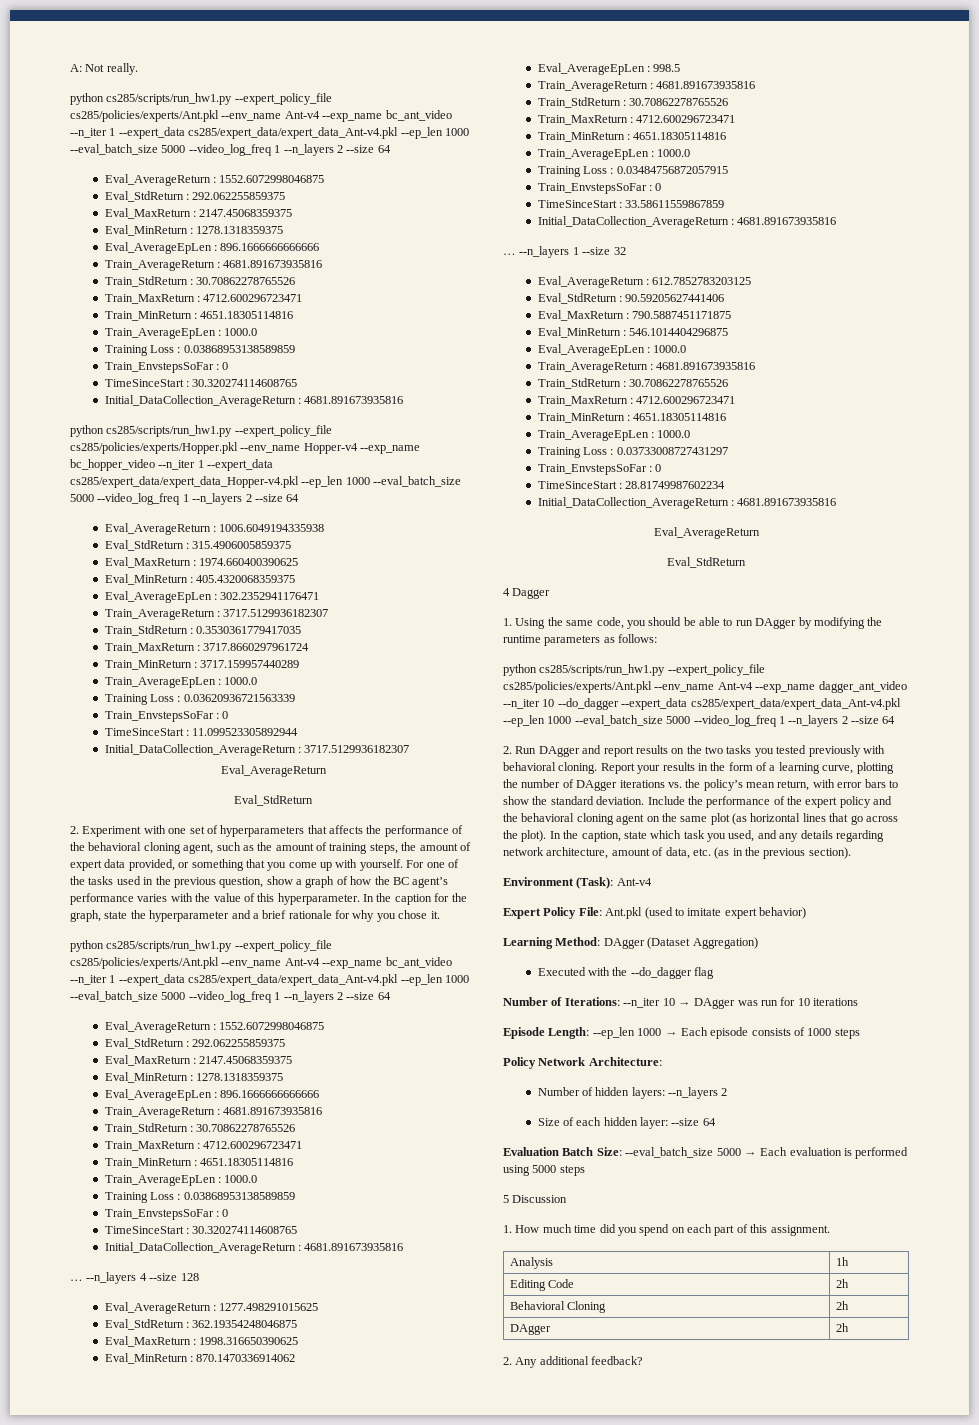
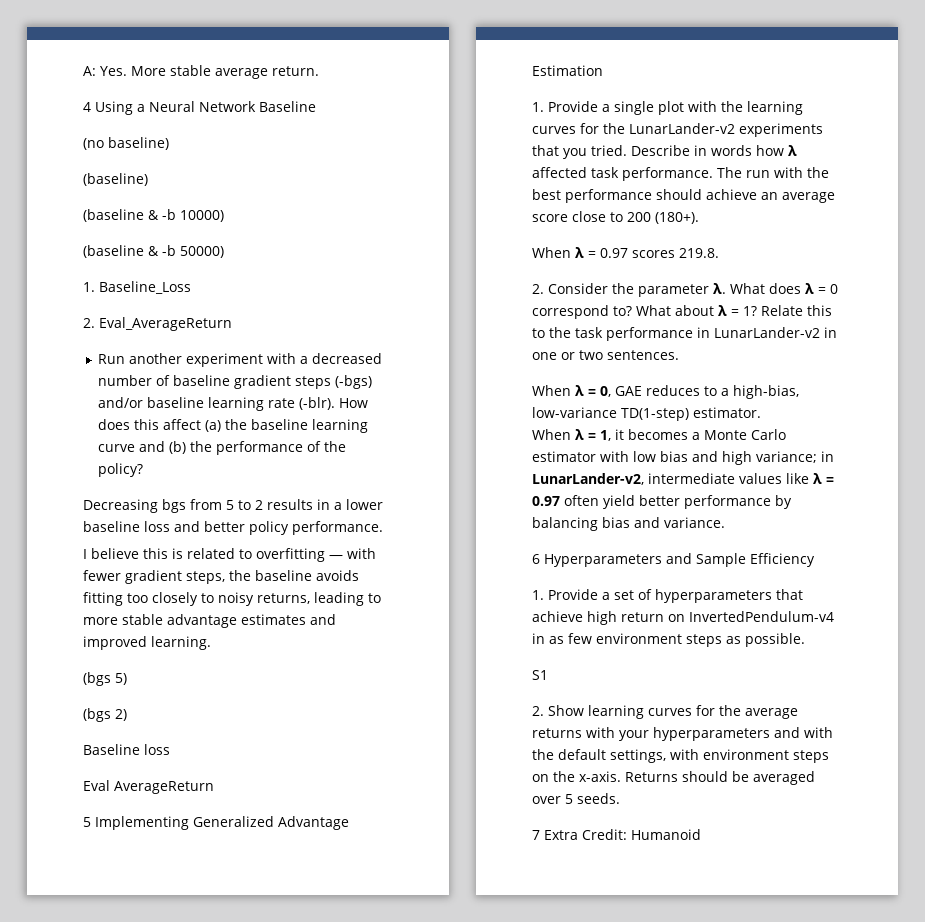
- A: Not really.
- python cs285/scripts/run_hw1.py --expert_policy_file cs285/policies/experts/Ant.pkl --env_name Ant-v4 --exp_name bc_ant_video --n_iter 1 --expert_data cs285/expert_data/expert_data_Ant-v4.pkl --ep_len 1000 --eval_batch_size 5000 --video_log_freq 1 --n_layers 2 --size 64
- Eval_AverageReturn : 1552.6072998046875
- Eval_StdReturn : 292.062255859375
- Eval_MaxReturn : 2147.45068359375
- Eval_MinReturn : 1278.1318359375
- Eval_AverageEpLen : 896.1666666666666
- Train_AverageReturn : 4681.891673935816
- Train_StdReturn : 30.70862278765526
- Train_MaxReturn : 4712.600296723471
- Train_MinReturn : 4651.18305114816
- Train_AverageEpLen : 1000.0
- Training Loss : 0.03868953138589859
- Train_EnvstepsSoFar : 0
- TimeSinceStart : 30.320274114608765
- Initial_DataCollection_AverageReturn : 4681.891673935816
- python cs285/scripts/run_hw1.py --expert_policy_file cs285/policies/experts/Hopper.pkl --env_name Hopper-v4 --exp_name bc_hopper_video --n_iter 1 --expert_data cs285/expert_data/expert_data_Hopper-v4.pkl --ep_len 1000 --eval_batch_size 5000 --video_log_freq 1 --n_layers 2 --size 64
- Eval_AverageReturn : 1006.6049194335938
- Eval_StdReturn : 315.4906005859375
- Eval_MaxReturn : 1974.660400390625
- Eval_MinReturn : 405.4320068359375
- Eval_AverageEpLen : 302.2352941176471
- Train_AverageReturn : 3717.5129936182307
- Train_StdReturn : 0.3530361779417035
- Train_MaxReturn : 3717.8660297961724
- Train_MinReturn : 3717.159957440289
- Train_AverageEpLen : 1000.0
- Training Loss : 0.03620936721563339
- Train_EnvstepsSoFar : 0
- TimeSinceStart : 11.099523305892944
- Initial_DataCollection_AverageReturn : 3717.5129936182307
- Eval_AverageReturn
- Eval_StdReturn
- 2. Experiment with one set of hyperparameters that affects the performance of the behavioral cloning agent, such as the amount of training steps, the amount of expert data provided, or something that you come up with yourself. For one of the tasks used in the previous question, show a graph of how the BC agent’s performance varies with the value of this hyperparameter. In the caption for the graph, state the hyperparameter and a brief rationale for why you chose it.
- python cs285/scripts/run_hw1.py --expert_policy_file cs285/policies/experts/Ant.pkl --env_name Ant-v4 --exp_name bc_ant_video --n_iter 1 --expert_data cs285/expert_data/expert_data_Ant-v4.pkl --ep_len 1000 --eval_batch_size 5000 --video_log_freq 1 --n_layers 2 --size 64
- Eval_AverageReturn : 1552.6072998046875
- Eval_StdReturn : 292.062255859375
- Eval_MaxReturn : 2147.45068359375
- Eval_MinReturn : 1278.1318359375
- Eval_AverageEpLen : 896.1666666666666
- Train_AverageReturn : 4681.891673935816
- Train_StdReturn : 30.70862278765526
- Train_MaxReturn : 4712.600296723471
- Train_MinReturn : 4651.18305114816
- Train_AverageEpLen : 1000.0
- Training Loss : 0.03868953138589859
- Train_EnvstepsSoFar : 0
- TimeSinceStart : 30.320274114608765
- Initial_DataCollection_AverageReturn : 4681.891673935816
- … --n_layers 4 --size 128
- Eval_AverageReturn : 1277.498291015625
- Eval_StdReturn : 362.19354248046875
- Eval_MaxReturn : 1998.316650390625
- Eval_MinReturn : 870.1470336914062
- Eval_AverageEpLen : 998.5
- Train_AverageReturn : 4681.891673935816
- Train_StdReturn : 30.70862278765526
- Train_MaxReturn : 4712.600296723471
- Train_MinReturn : 4651.18305114816
- Train_AverageEpLen : 1000.0
- Training Loss : 0.03484756872057915
- Train_EnvstepsSoFar : 0
- TimeSinceStart : 33.58611559867859
- Initial_DataCollection_AverageReturn : 4681.891673935816
- … --n_layers 1 --size 32
- Eval_AverageReturn : 612.7852783203125
- Eval_StdReturn : 90.59205627441406
- Eval_MaxReturn : 790.5887451171875
- Eval_MinReturn : 546.1014404296875
- Eval_AverageEpLen : 1000.0
- Train_AverageReturn : 4681.891673935816
- Train_StdReturn : 30.70862278765526
- Train_MaxReturn : 4712.600296723471
- Train_MinReturn : 4651.18305114816
- Train_AverageEpLen : 1000.0
- Training Loss : 0.03733008727431297
- Train_EnvstepsSoFar : 0
- TimeSinceStart : 28.81749987602234
- Initial_DataCollection_AverageReturn : 4681.891673935816
- Eval_AverageReturn
- Eval_StdReturn
- 4 Dagger
- 1. Using the same code, you should be able to run DAgger by modifying the runtime parameters as follows:
- python cs285/scripts/run_hw1.py --expert_policy_file cs285/policies/experts/Ant.pkl --env_name Ant-v4 --exp_name dagger_ant_video --n_iter 10 --do_dagger --expert_data cs285/expert_data/expert_data_Ant-v4.pkl --ep_len 1000 --eval_batch_size 5000 --video_log_freq 1 --n_layers 2 --size 64
- 2. Run DAgger and report results on the two tasks you tested previously with behavioral cloning. Report your results in the form of a learning curve, plotting the number of DAgger iterations vs. the policy’s mean return, with error bars to show the standard deviation. Include the performance of the expert policy and the behavioral cloning agent on the same plot (as horizontal lines that go across the plot). In the caption, state which task you used, and any details regarding network architecture, amount of data, etc. (as in the previous section).
- Environment (Task): Ant-v4
- Expert Policy File: Ant.pkl (used to imitate expert behavior)
- Learning Method: DAgger (Dataset Aggregation)
- Executed with the --do_dagger flag
- Number of Iterations: --n_iter 10 → DAgger was run for 10 iterations
- Episode Length: --ep_len 1000 → Each episode consists of 1000 steps
- Policy Network Architecture:
- Number of hidden layers: --n_layers 2
- Size of each hidden layer: --size 64
- Evaluation Batch Size: --eval_batch_size 5000 → Each evaluation is performed using 5000 steps
- 5 Discussion
- 1. How much time did you spend on each part of this assignment.
- Analysis | 1h
- Editing Code | 2h
- Behavioral Cloning | 2h
- DAgger | 2h
- 2. Any additional feedback?
+ A: Yes. More stable average return.
+ 4 Using a Neural Network Baseline
+ (no baseline)
+ (baseline)
+ (baseline & -b 10000)
+ (baseline & -b 50000)
+ 1. Baseline_Loss
+ 2. Eval_AverageReturn
+ Run another experiment with a decreased number of baseline gradient steps (-bgs) and/or baseline learning rate (-blr). How does this affect (a) the baseline learning curve and (b) the performance of the policy?
+ Decreasing bgs from 5 to 2 results in a lower baseline loss and better policy performance.
+ I believe this is related to overfitting — with fewer gradient steps, the baseline avoids fitting too closely to noisy returns, leading to more stable advantage estimates and improved learning.
+ (bgs 5)
+ (bgs 2)
+ Baseline loss
+ Eval AverageReturn
+ 5 Implementing Generalized Advantage Estimation
+ 1. Provide a single plot with the learning curves for the LunarLander-v2 experiments that you tried. Describe in words how λ affected task performance. The run with the best performance should achieve an average score close to 200 (180+).
+ When λ = 0.97 scores 219.8.
+ 2. Consider the parameter λ. What does λ = 0 correspond to? What about λ = 1? Relate this to the task performance in LunarLander-v2 in one or two sentences.
+ When λ = 0, GAE reduces to a high-bias, low-variance TD(1-step) estimator.
+ When λ = 1, it becomes a Monte Carlo estimator with low bias and high variance; in LunarLander-v2, intermediate values like λ = 0.97 often yield better performance by balancing bias and variance.
+ 6 Hyperparameters and Sample Efficiency
+ 1. Provide a set of hyperparameters that achieve high return on InvertedPendulum-v4 in as few environment steps as possible.
+ S1
+ 2. Show learning curves for the average returns with your hyperparameters and with the default settings, with environment steps on the x-axis. Returns should be averaged over 5 seeds.
+ 7 Extra Credit: Humanoid

